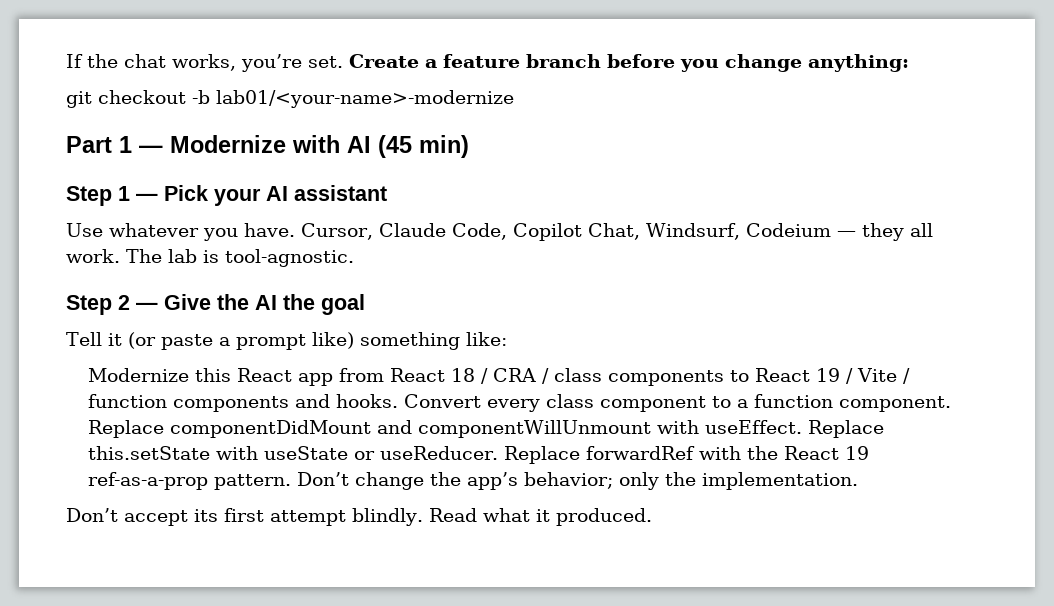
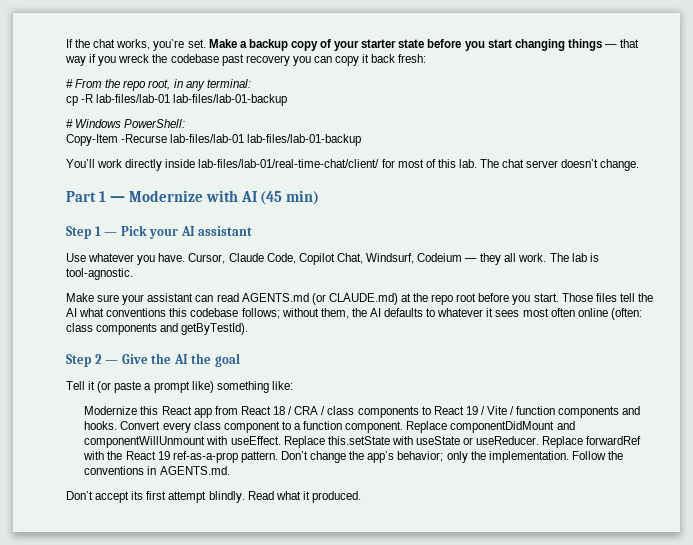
- Create a feature branch before you change anything:
- git checkout -b lab01/<your-name>-modernize
+ Make a backup copy of your starter state before you start changing things — that way if you wreck the codebase past recovery you can copy it back fresh:
+ # From the repo root, in any terminal:
+ cp -R lab-files/lab-01 lab-files/lab-01-backup
+ # Windows PowerShell:
+ Copy-Item -Recurse lab-files/lab-01 lab-files/lab-01-backup
+ You’ll work directly inside lab-files/lab-01/real-time-chat/client/ for most of this lab. The chat server doesn’t change.
+ Make sure your assistant can read AGENTS.md (or CLAUDE.md) at the repo root before you start. Those files tell the AI what conventions this codebase follows; without them, the AI defaults to whatever it sees most often online (often: class components and getByTestId).
+ Follow the conventions in AGENTS.md.

